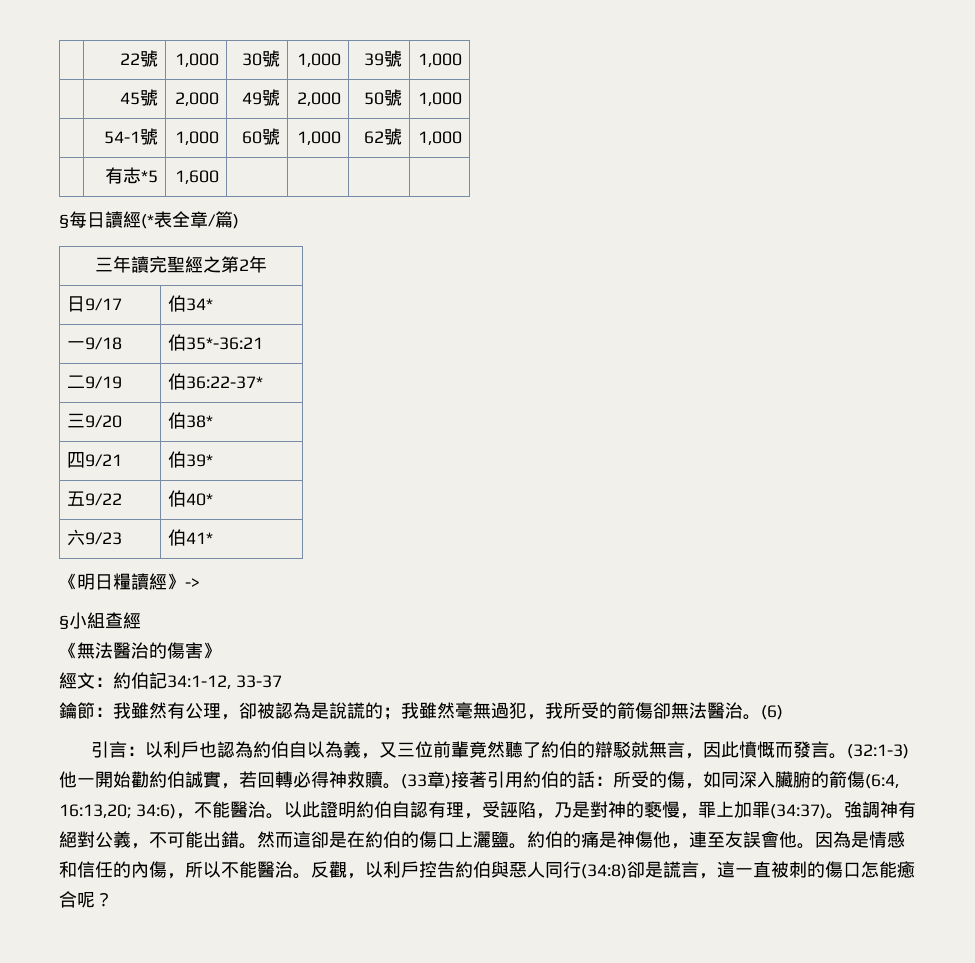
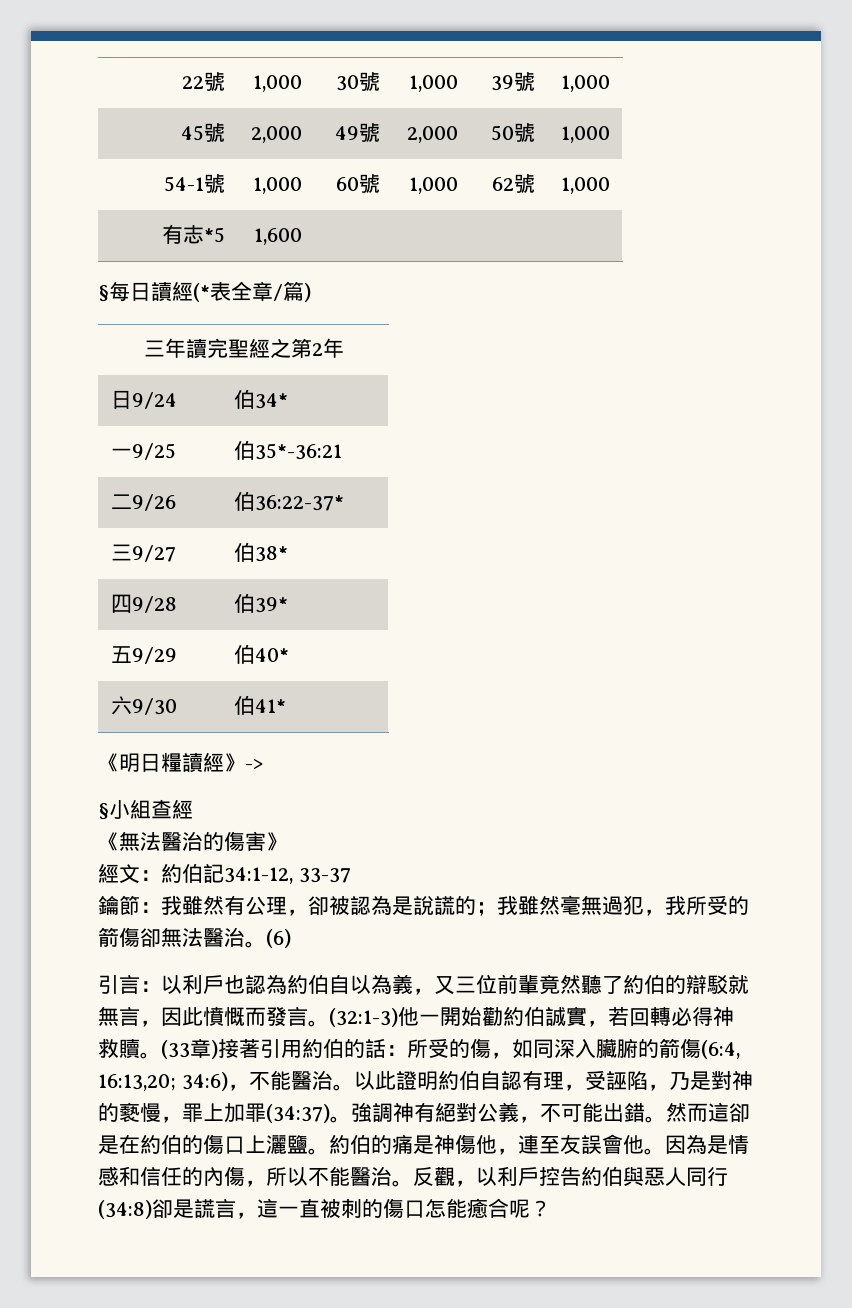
- 日9/17 | 伯34*
+ 日9/24 | 伯34*
- 一9/18 | 伯35*-36:21
+ 一9/25 | 伯35*-36:21
- 二9/19 | 伯36:22-37*
+ 二9/26 | 伯36:22-37*
- 三9/20 | 伯38*
+ 三9/27 | 伯38*
- 四9/21 | 伯39*
+ 四9/28 | 伯39*
- 五9/22 | 伯40*
+ 五9/29 | 伯40*
- 六9/23 | 伯41*
+ 六9/30 | 伯41*

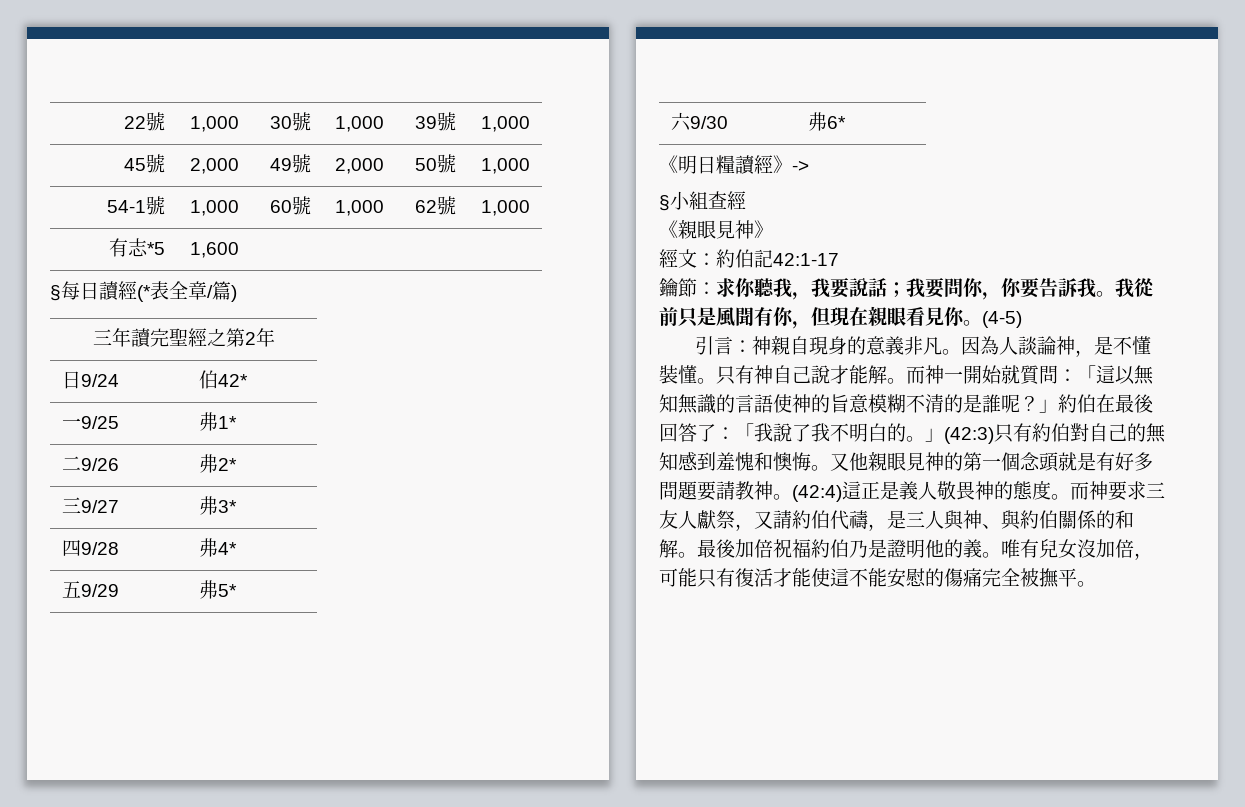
- 日9/24 | 伯34*
+ 日9/24 | 伯42*
- 一9/25 | 伯35*-36:21
+ 一9/25 | 弗1*
- 二9/26 | 伯36:22-37*
+ 二9/26 | 弗2*
- 三9/27 | 伯38*
+ 三9/27 | 弗3*
- 四9/28 | 伯39*
+ 四9/28 | 弗4*
- 五9/29 | 伯40*
+ 五9/29 | 弗5*
- 六9/30 | 伯41*
+ 六9/30 | 弗6*
- 《無法醫治的傷害》
+ 《親眼見神》
- 經文：約伯記34:1-12, 33-37
+ 經文：約伯記42:1-17
- 鑰節：我雖然有公理，卻被認為是說謊的；我雖然毫無過犯，我所受的箭傷卻無法醫治。(6)
- 引言：以利戶也認為約伯自以為義，又三位前輩竟然聽了約伯的辯駁就無言，因此憤慨而發言。(32:1-3)他一開始勸約伯誠實，若回轉必得神救贖。(33章)接著引用約伯的話：所受的傷，如同深入臟腑的箭傷(6:4, 16:13,20; 34:6)，不能醫治。以此證明約伯自認有理，受誣陷，乃是對神的褻慢，罪上加罪(34:37)。強調神有絕對公義，不可能出錯。然而這卻是在約伯的傷口上灑鹽。約伯的痛是神傷他，連至友誤會他。因為是情感和信任的內傷，所以不能醫治。反觀，以利戶控告約伯與惡人同行(34:8)卻是謊言，這一直被刺的傷口怎能癒合呢？
+ 鑰節：求你聽我，我要說話；我要問你，你要告訴我。我從前只是風聞有你，但現在親眼看見你。(4-5)
+ 引言：神親自現身的意義非凡。因為人談論神，是不懂裝懂。只有神自己說才能解。而神一開始就質問：「這以無知無識的言語使神的旨意模糊不清的是誰呢？」約伯在最後回答了：「我說了我不明白的。」(42:3)只有約伯對自己的無知感到羞愧和懊悔。又他親眼見神的第一個念頭就是有好多問題要請教神。(42:4)這正是義人敬畏神的態度。而神要求三友人獻祭，又請約伯代禱，是三人與神、與約伯關係的和解。最後加倍祝福約伯乃是證明他的義。唯有兒女沒加倍，可能只有復活才能使這不能安慰的傷痛完全被撫平。

